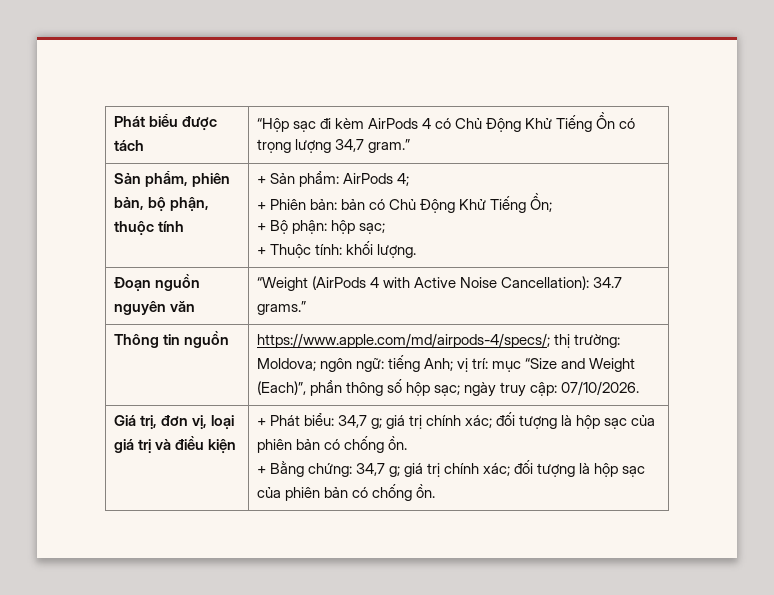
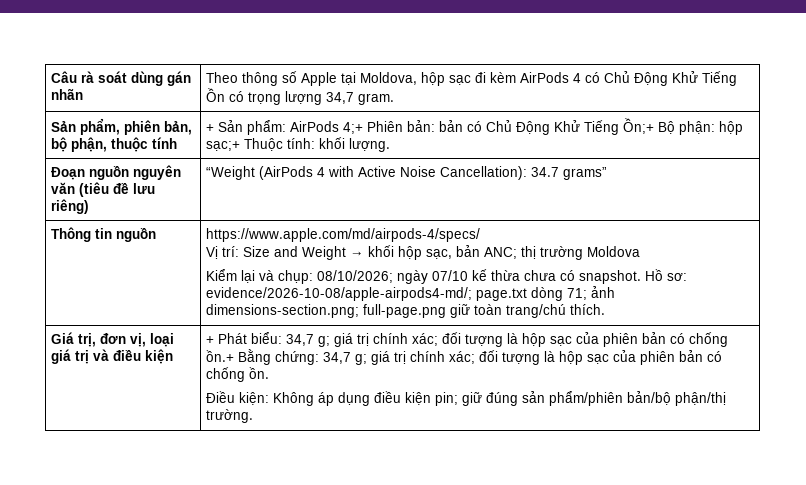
- Phát biểu được tách | “Hộp sạc đi kèm AirPods 4 có Chủ Động Khử Tiếng Ồn có trọng lượng 34,7 gram.”
+ Câu rà soát dùng gán nhãn | Theo thông số Apple tại Moldova, hộp sạc đi kèm AirPods 4 có Chủ Động Khử Tiếng Ồn có trọng lượng 34,7 gram.
- Sản phẩm, phiên bản, bộ phận, thuộc tính | + Sản phẩm: AirPods 4;
- + Phiên bản: bản có Chủ Động Khử Tiếng Ồn;
- + Bộ phận: hộp sạc;
- + Thuộc tính: khối lượng.
+ Sản phẩm, phiên bản, bộ phận, thuộc tính | + Sản phẩm: AirPods 4;+ Phiên bản: bản có Chủ Động Khử Tiếng Ồn;+ Bộ phận: hộp sạc;+ Thuộc tính: khối lượng.
- Đoạn nguồn nguyên văn | “Weight (AirPods 4 with Active Noise Cancellation): 34.7 grams.”
+ Đoạn nguồn nguyên văn (tiêu đề lưu riêng) | “Weight (AirPods 4 with Active Noise Cancellation): 34.7 grams”
- https://www.apple.com/md/airpods-4/specs/; thị trường: Moldova; ngôn ngữ: tiếng Anh; vị trí: mục “Size and Weight (Each)”, phần thông số hộp sạc; ngày truy cập: 07/10/2026.
+ https://www.apple.com/md/airpods-4/specs/
+ Vị trí: Size and Weight → khối hộp sạc, bản ANC; thị trường Moldova
+ Kiểm lại và chụp: 08/10/2026; ngày 07/10 kế thừa chưa có snapshot. Hồ sơ: evidence/2026-10-08/apple-airpods4-md/; page.txt dòng 71; ảnh dimensions-section.png; full-page.png giữ toàn trang/chú thích.
- + Phát biểu: 34,7 g; giá trị chính xác; đối tượng là hộp sạc của phiên bản có chống ồn.
- + Bằng chứng: 34,7 g; giá trị chính xác; đối tượng là hộp sạc của phiên bản có chống ồn.
+ + Phát biểu: 34,7 g; giá trị chính xác; đối tượng là hộp sạc của phiên bản có chống ồn.+ Bằng chứng: 34,7 g; giá trị chính xác; đối tượng là hộp sạc của phiên bản có chống ồn.
+ Điều kiện: Không áp dụng điều kiện pin; giữ đúng sản phẩm/phiên bản/bộ phận/thị trường.

